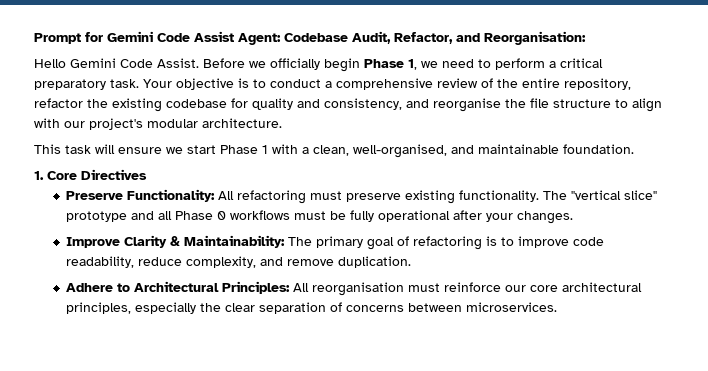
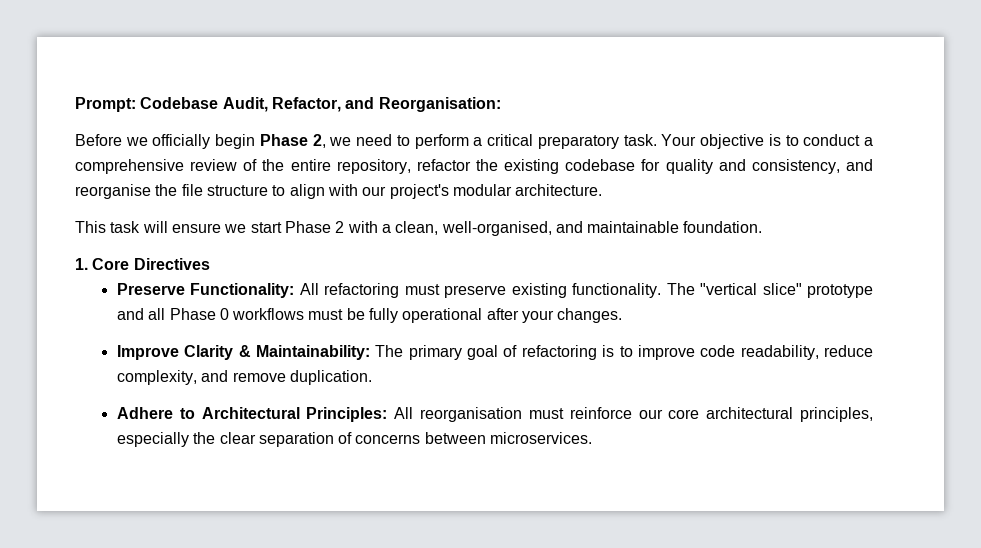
- Prompt for Gemini Code Assist Agent: Codebase Audit, Refactor, and Reorganisation:
+ Prompt: Codebase Audit, Refactor, and Reorganisation:
- Hello Gemini Code Assist. Before we officially begin Phase 1, we need to perform a critical preparatory task.
+ Before we officially begin Phase 2, we need to perform a critical preparatory task.
- This task will ensure we start Phase 1 with a clean, well-organised, and maintainable foundation.
+ This task will ensure we start Phase 2 with a clean, well-organised, and maintainable foundation.

